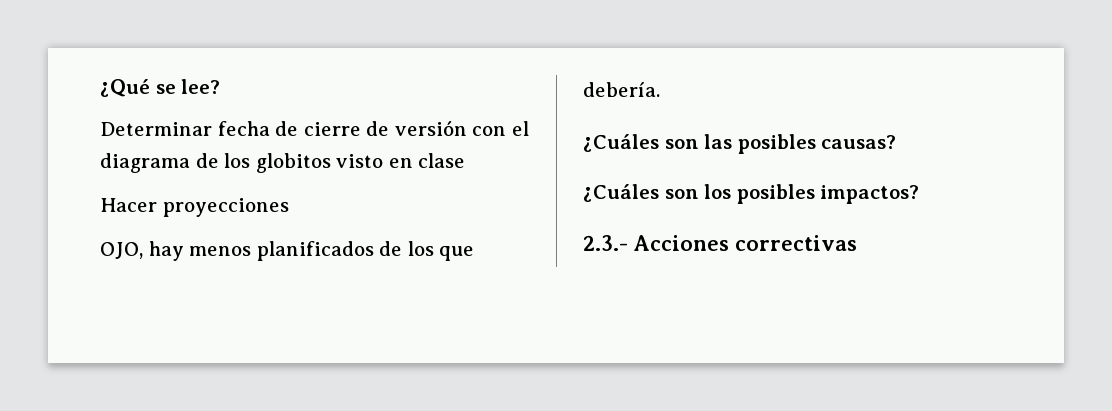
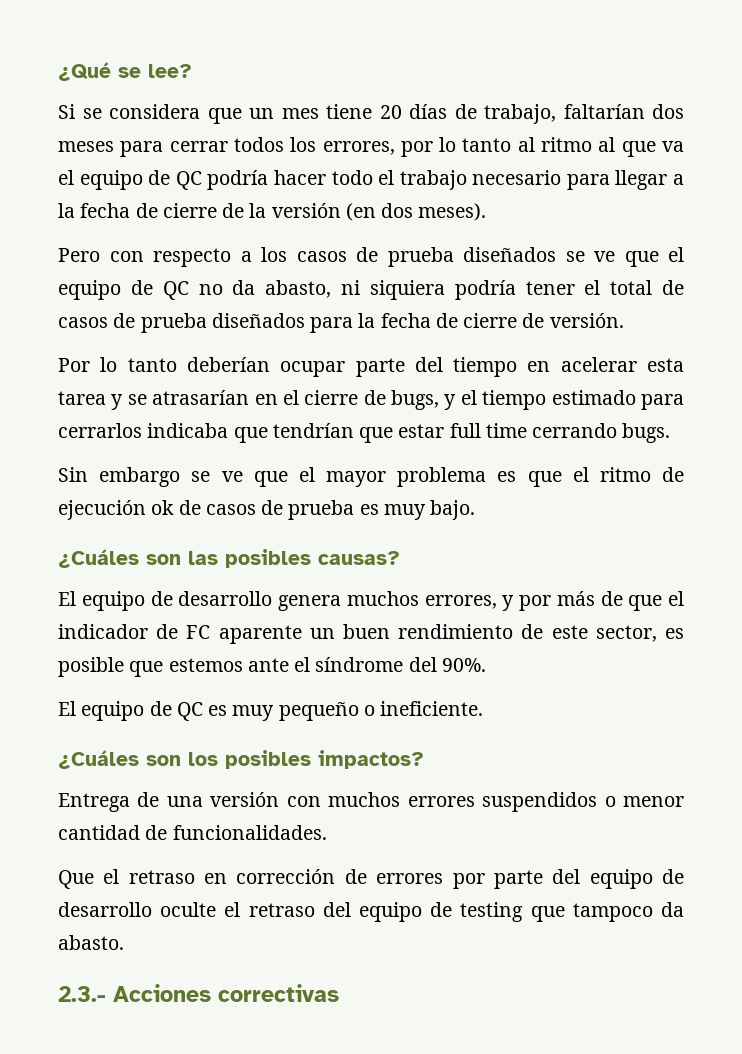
- Determinar fecha de cierre de versión con el diagrama de los globitos visto en clase
- Hacer proyecciones
- OJO, hay menos planificados de los que debería.
+ Si se considera que un mes tiene 20 días de trabajo, faltarían dos meses para cerrar todos los errores, por lo tanto al ritmo al que va el equipo de QC podría hacer todo el trabajo necesario para llegar a la fecha de cierre de la versión (en dos meses).
+ Pero con respecto a los casos de prueba diseñados se ve que el equipo de QC no da abasto, ni siquiera podría tener el total de casos de prueba diseñados para la fecha de cierre de versión.
+ Por lo tanto deberían ocupar parte del tiempo en acelerar esta tarea y se atrasarían en el cierre de bugs, y el tiempo estimado para cerrarlos indicaba que tendrían que estar full time cerrando bugs.
+ Sin embargo se ve que el mayor problema es que el ritmo de ejecución ok de casos de prueba es muy bajo.
+ El equipo de desarrollo genera muchos errores, y por más de que el indicador de FC aparente un buen rendimiento de este sector, es posible que estemos ante el síndrome del 90%.
+ El equipo de QC es muy pequeño o ineficiente.
+ Entrega de una versión con muchos errores suspendidos o menor cantidad de funcionalidades.
+ Que el retraso en corrección de errores por parte del equipo de desarrollo oculte el retraso del equipo de testing que tampoco da abasto.

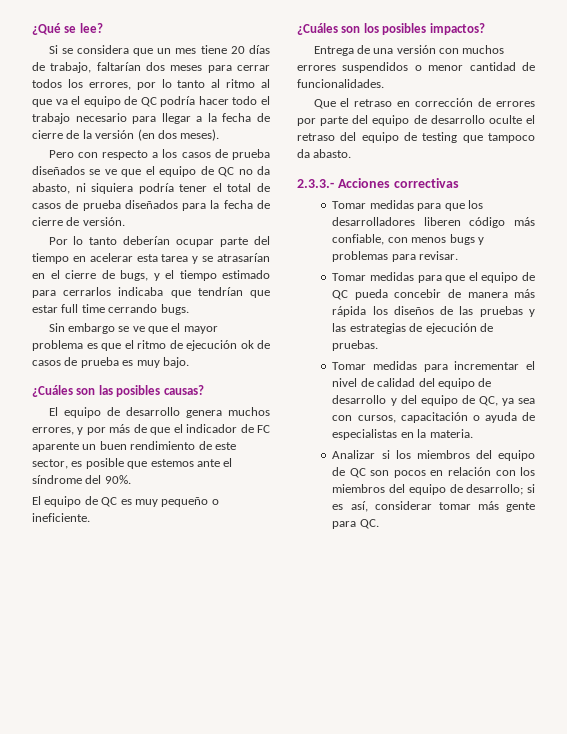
- 2.3.- Acciones correctivas
+ 2.3.3.- Acciones correctivas
+ Tomar medidas para que los desarrolladores liberen código más confiable, con menos bugs y problemas para revisar.
+ Tomar medidas para que el equipo de QC pueda concebir de manera más rápida los diseños de las pruebas y las estrategias de ejecución de pruebas.
+ Tomar medidas para incrementar el nivel de calidad del equipo de desarrollo y del equipo de QC, ya sea con cursos, capacitación o ayuda de especialistas en la materia.
+ Analizar si los miembros del equipo de QC son pocos en relación con los miembros del equipo de desarrollo; si es así, considerar tomar más gente para QC.

